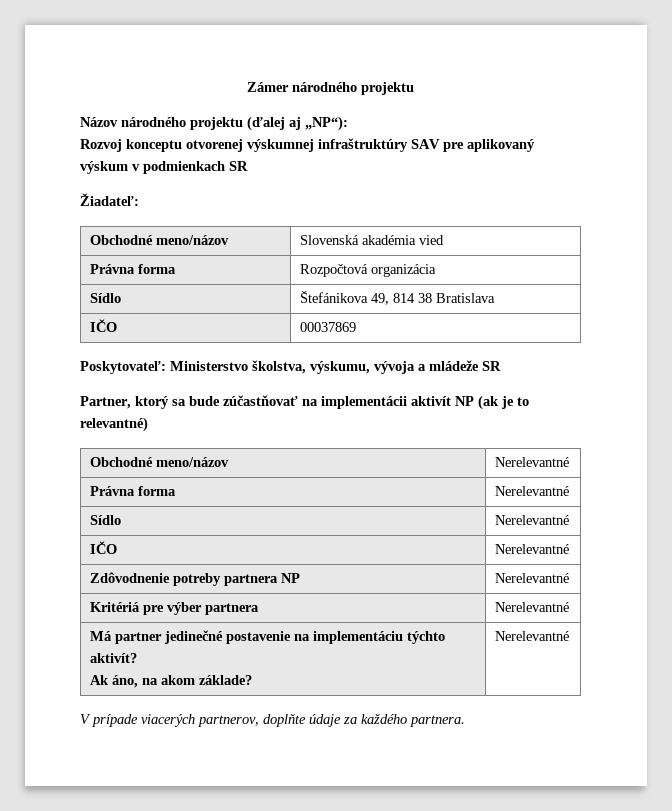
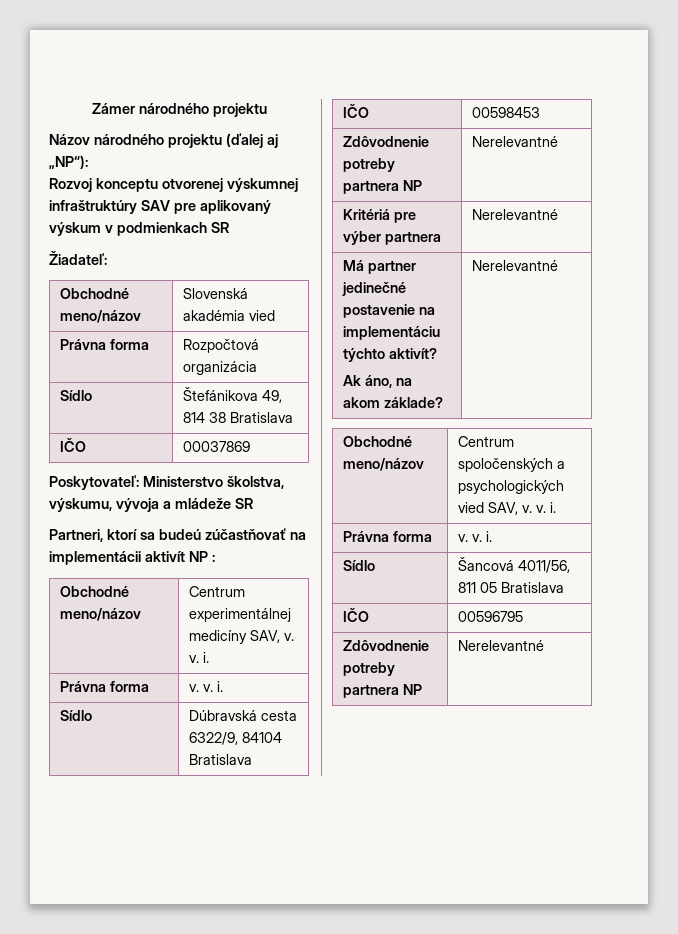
- Partner, ktorý sa bude zúčastňovať na implementácii aktivít NP (ak je to relevantné)
- Obchodné meno/názov | Nerelevantné
- Právna forma | Nerelevantné
- Sídlo | Nerelevantné
- IČO | Nerelevantné
+ Partneri, ktorí sa budeú zúčastňovať na implementácii aktivít NP :
+ Obchodné meno/názov | Centrum experimentálnej medicíny SAV, v. v. i.
+ Právna forma | v. v. i.
+ Sídlo | Dúbravská cesta 6322/9, 84104 Bratislava
+ IČO | 00598453
- V prípade viacerých partnerov, doplňte údaje za každého partnera.
+ Obchodné meno/názov | Centrum spoločenských a psychologických vied SAV, v. v. i.
+ Právna forma | v. v. i.
+ Sídlo | Šancová 4011/56, 811 05 Bratislava
+ IČO | 00596795
+ Zdôvodnenie potreby partnera NP | Nerelevantné

